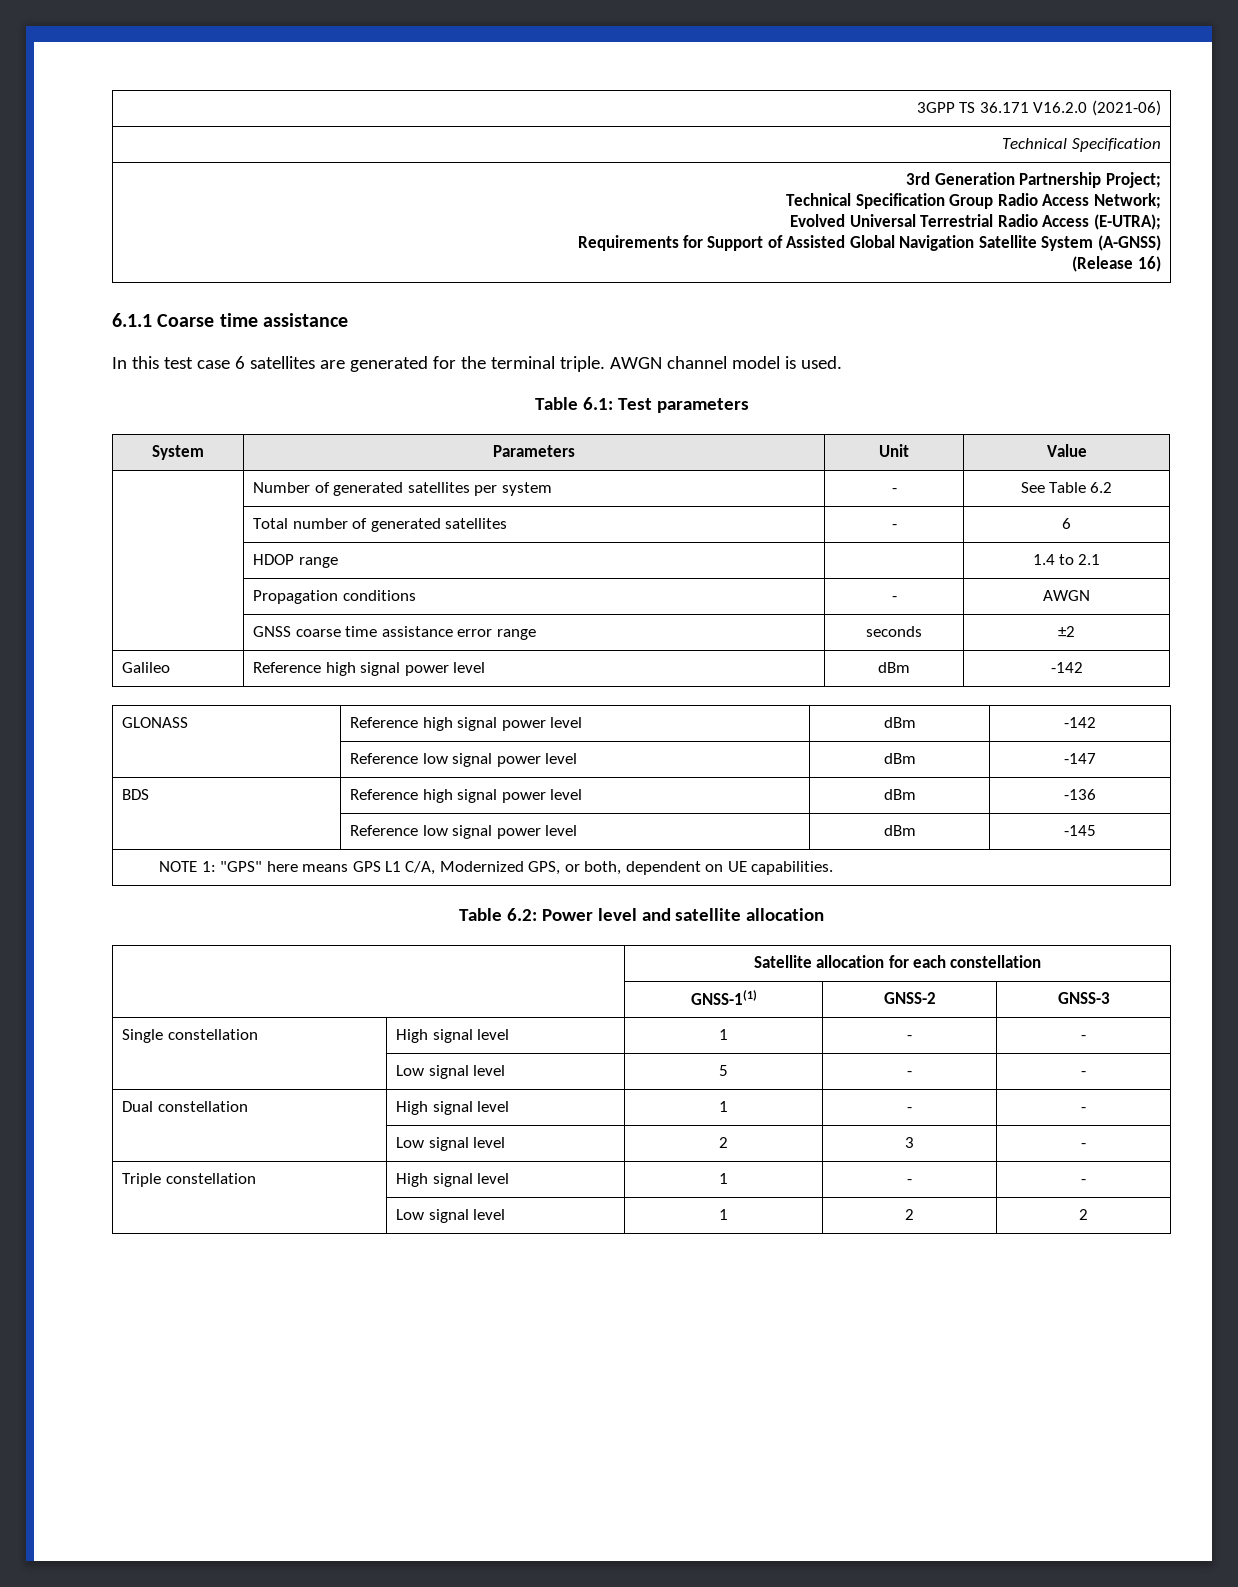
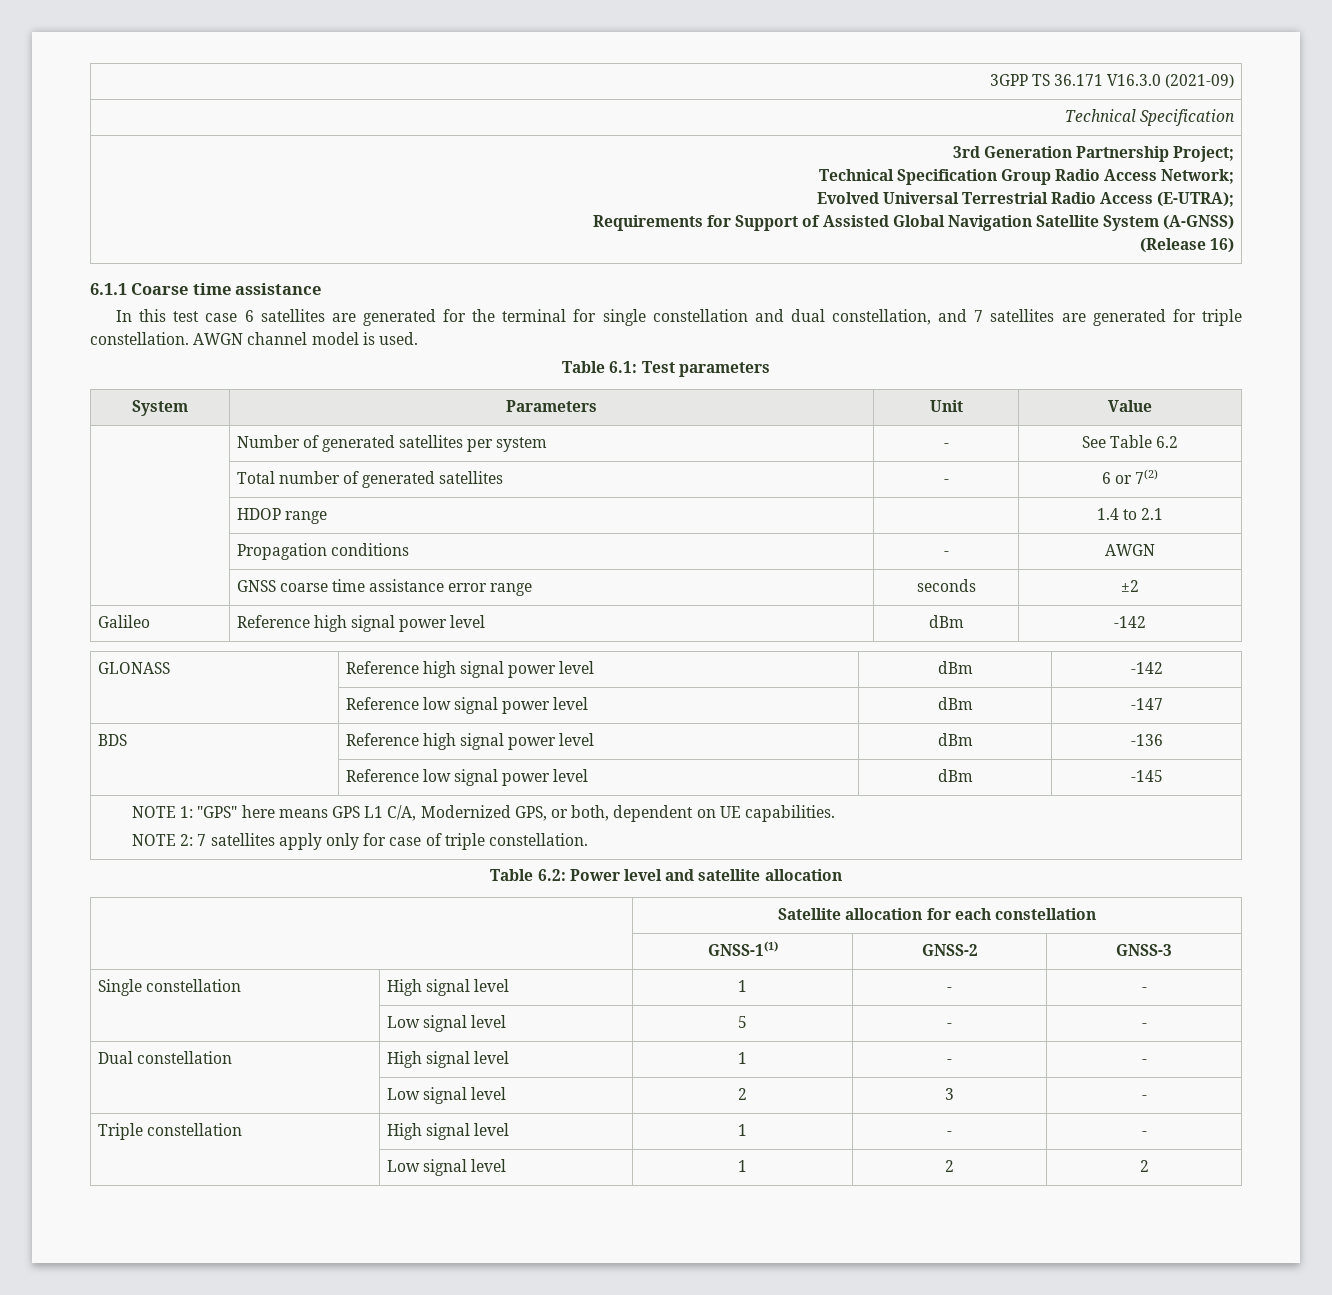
- 3GPP TS 36.171 V16.2.0 (2021-06)
+ 3GPP TS 36.171 V16.3.0 (2021-09)
- In this test case 6 satellites are generated for the terminal triple.
+ In this test case 6 satellites are generated for the terminal for single constellation and dual constellation, and 7 satellites are generated for triple constellation.
- | Total number of generated satellites | - | 6
+ | Total number of generated satellites | - | 6 or 7(2)
  NOTE 1: "GPS" here means GPS L1 C/A, Modernized GPS, or both, dependent on UE capabilities.
+ NOTE 2: 7 satellites apply only for case of triple constellation.

